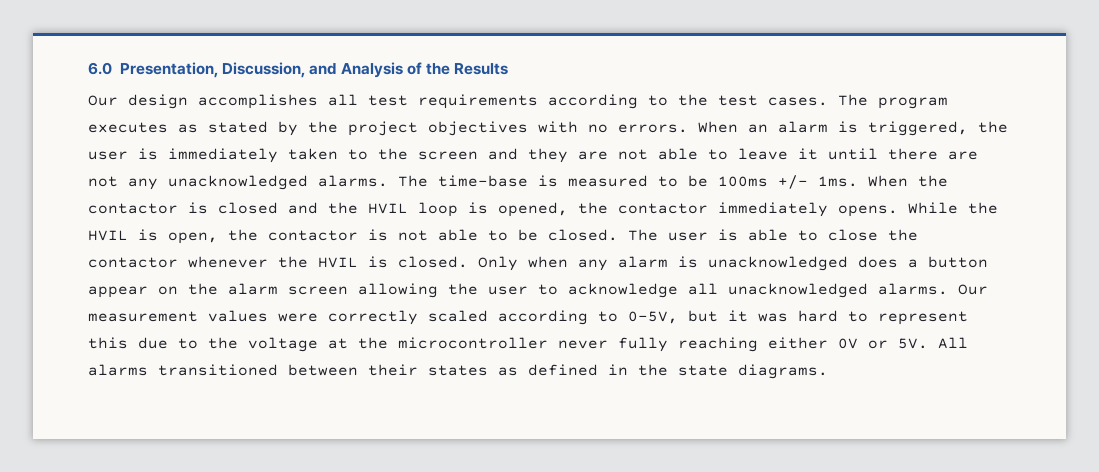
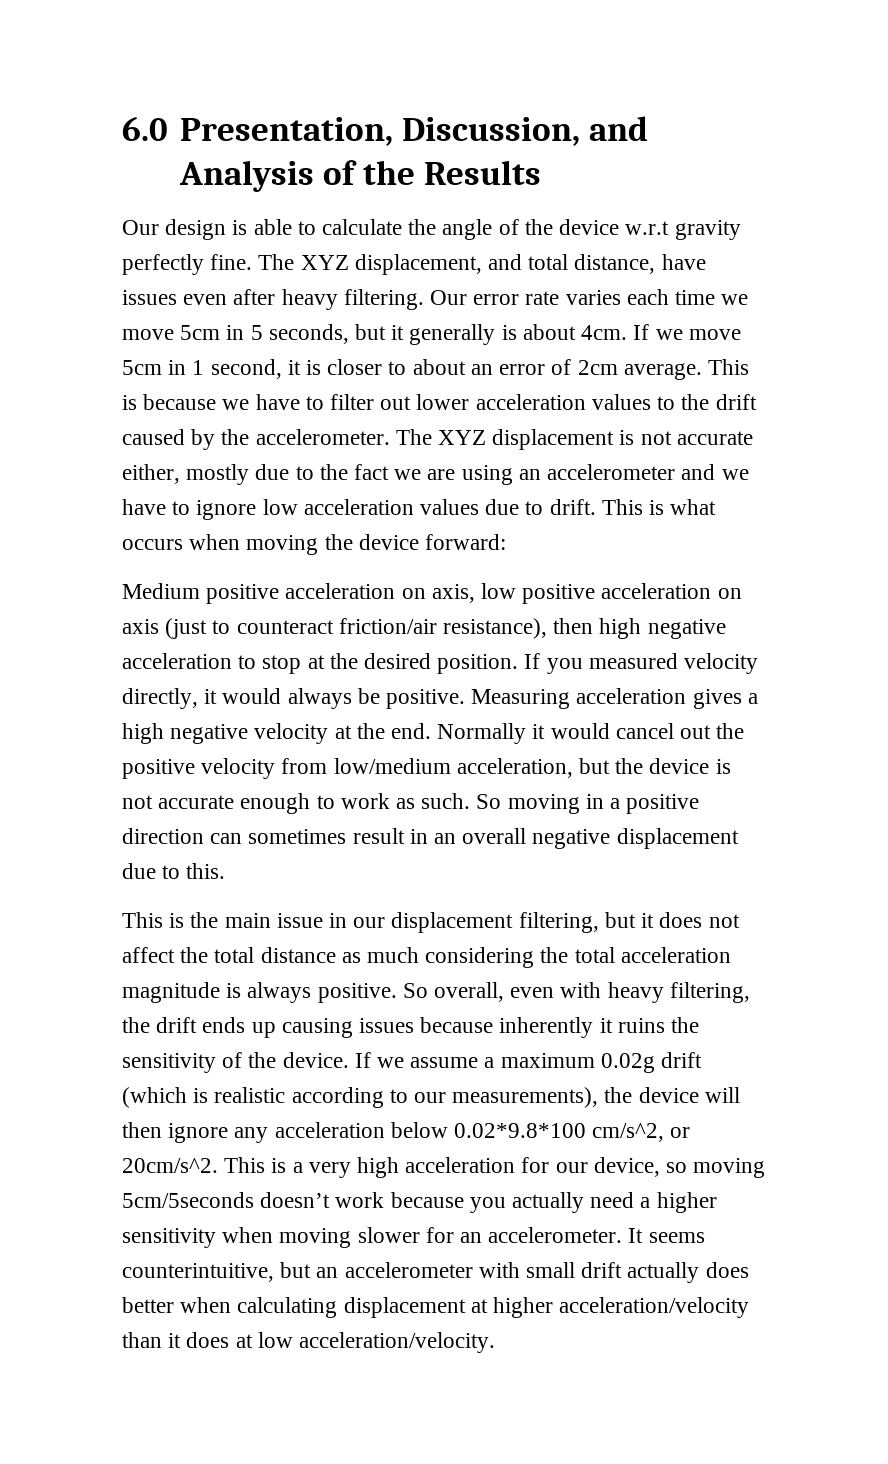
- Our design accomplishes all test requirements according to the test cases. The program executes as stated by the project objectives with no errors. When an alarm is triggered, the user is immediately taken to the screen and they are not able to leave it until there are not any unacknowledged alarms. The time-base is measured to be 100ms +/- 1ms. When the contactor is closed and the HVIL loop is opened, the contactor immediately opens. While the HVIL is open, the contactor is not able to be closed. The user is able to close the contactor whenever the HVIL is closed. Only when any alarm is unacknowledged does a button appear on the alarm screen allowing the user to acknowledge all unacknowledged alarms. Our measurement values were correctly scaled according to 0-5V, but it was hard to represent this due to the voltage at the microcontroller never fully reaching either 0V or 5V. All alarms transitioned between their states as defined in the state diagrams.
+ Our design is able to calculate the angle of the device w.r.t gravity perfectly fine. The XYZ displacement, and total distance, have issues even after heavy filtering. Our error rate varies each time we move 5cm in 5 seconds, but it generally is about 4cm. If we move 5cm in 1 second, it is closer to about an error of 2cm average. This is because we have to filter out lower acceleration values to the drift caused by the accelerometer. The XYZ displacement is not accurate either, mostly due to the fact we are using an accelerometer and we have to ignore low acceleration values due to drift. This is what occurs when moving the device forward:
+ Medium positive acceleration on axis, low positive acceleration on axis (just to counteract friction/air resistance), then high negative acceleration to stop at the desired position. If you measured velocity directly, it would always be positive. Measuring acceleration gives a high negative velocity at the end. Normally it would cancel out the positive velocity from low/medium acceleration, but the device is not accurate enough to work as such. So moving in a positive direction can sometimes result in an overall negative displacement due to this.
+ This is the main issue in our displacement filtering, but it does not affect the total distance as much considering the total acceleration magnitude is always positive. So overall, even with heavy filtering, the drift ends up causing issues because inherently it ruins the sensitivity of the device. If we assume a maximum 0.02g drift (which is realistic according to our measurements), the device will then ignore any acceleration below 0.02*9.8*100 cm/s^2, or 20cm/s^2. This is a very high acceleration for our device, so moving 5cm/5seconds doesn’t work because you actually need a higher sensitivity when moving slower for an accelerometer. It seems counterintuitive, but an accelerometer with small drift actually does better when calculating displacement at higher acceleration/velocity than it does at low acceleration/velocity.

